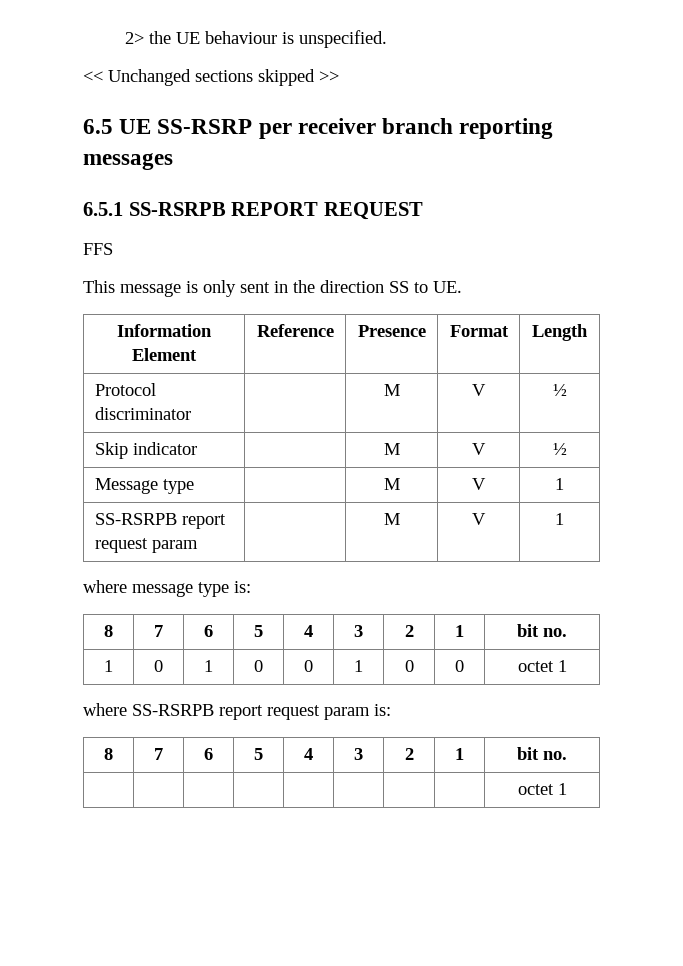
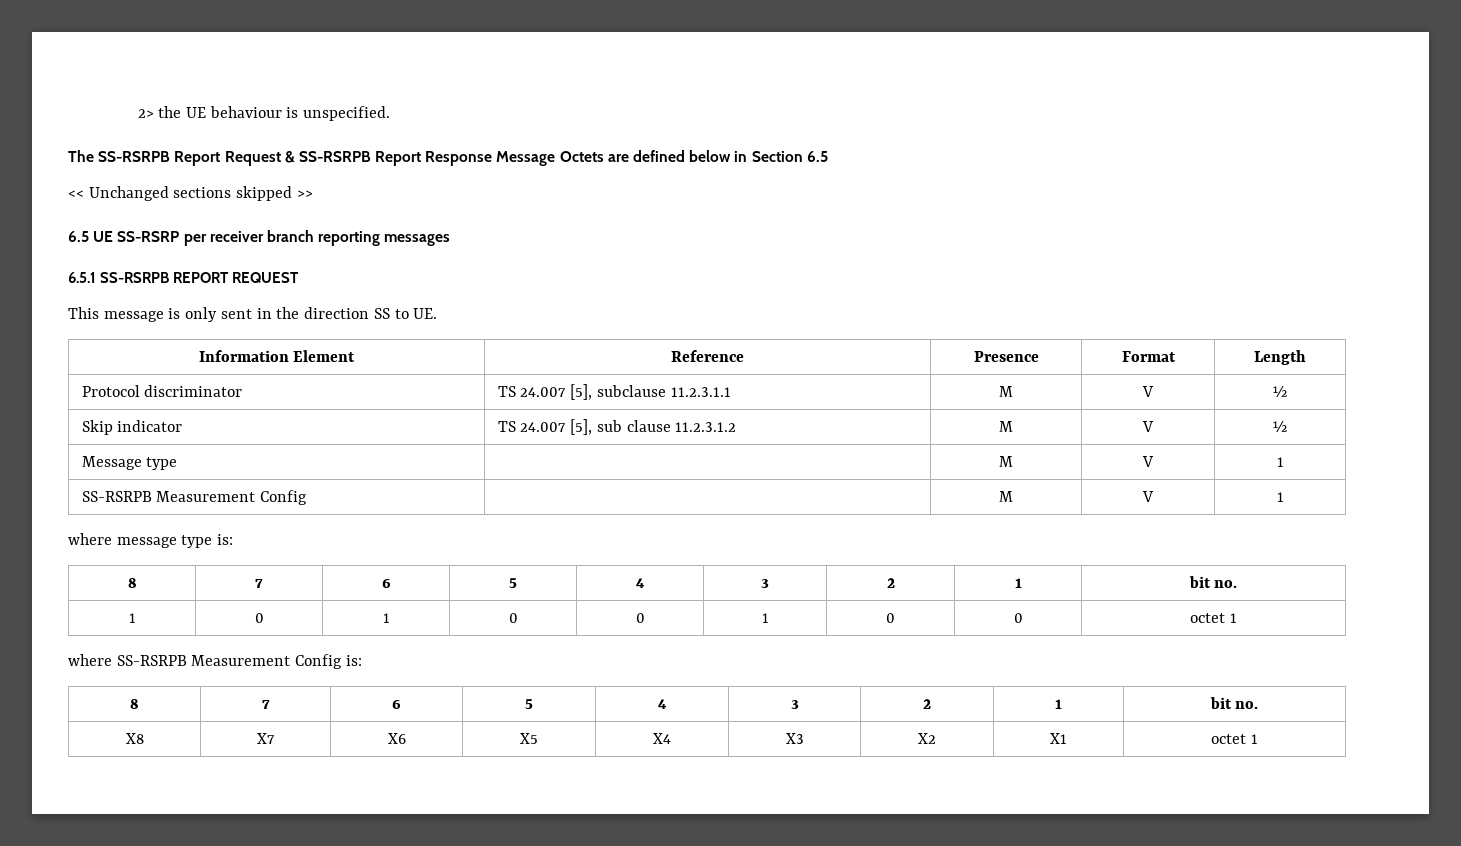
+ The SS-RSRPB Report Request & SS-RSRPB Report Response Message Octets are defined below in Section 6.5
- FFS
- Protocol discriminator | | M | V | ½
+ Protocol discriminator | TS 24.007 [5], subclause 11.2.3.1.1 | M | V | ½
- Skip indicator | | M | V | ½
+ Skip indicator | TS 24.007 [5], sub clause 11.2.3.1.2 | M | V | ½
- SS-RSRPB report request param | | M | V | 1
+ SS-RSRPB Measurement Config | | M | V | 1
- where SS-RSRPB report request param is:
+ where SS-RSRPB Measurement Config is:
- | | | | | | | | octet 1
+ X8 | X7 | X6 | X5 | X4 | X3 | X2 | X1 | octet 1

